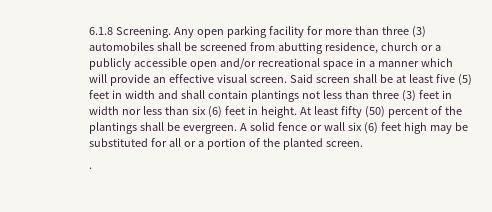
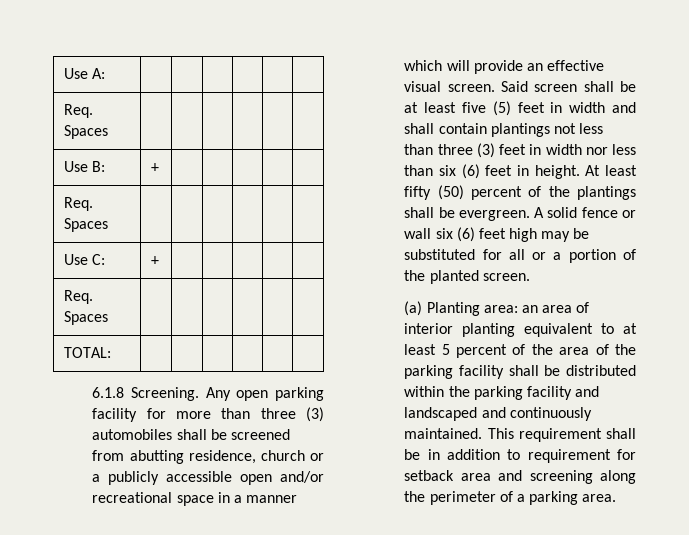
+ Use A: | | | | | |
+ Req. Spaces | | | | | |
+ Use B: | + | | | | |
+ Req. Spaces | | | | | |
+ Use C: | + | | | | |
+ Req. Spaces | | | | | |
+ TOTAL: | | | | | |
- .
+ (a) Planting area: an area of interior planting equivalent to at least 5 percent of the area of the parking facility shall be distributed within the parking facility and landscaped and continuously maintained. This requirement shall be in addition to requirement for setback area and screening along the perimeter of a parking area.

